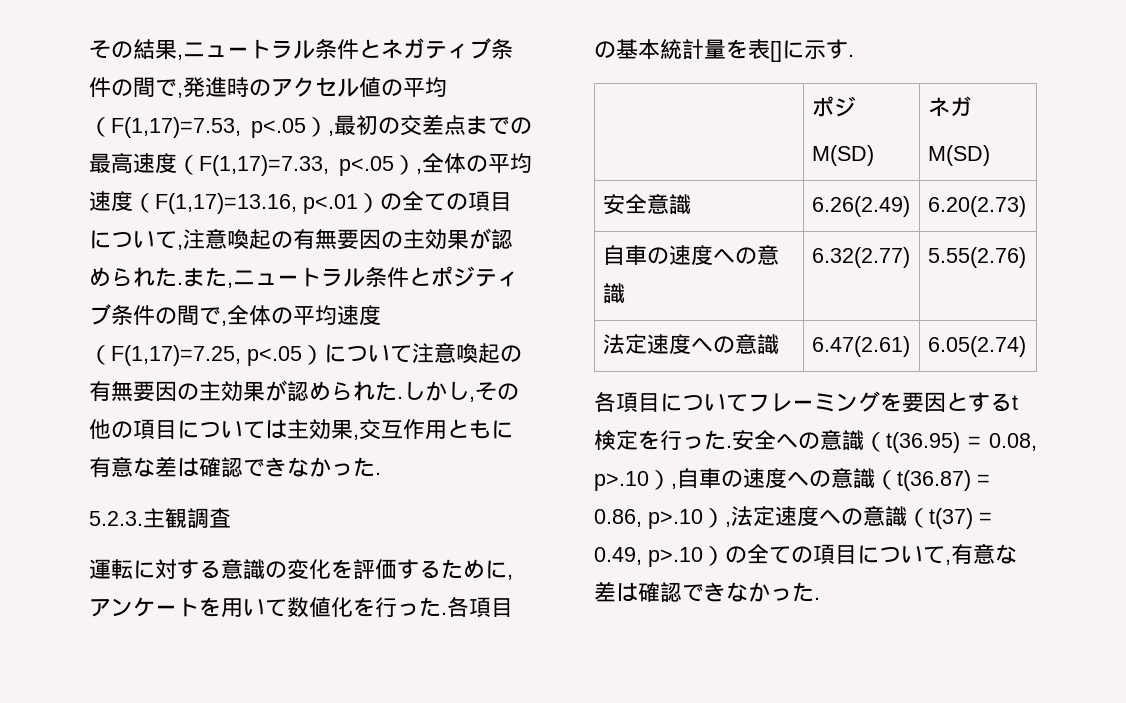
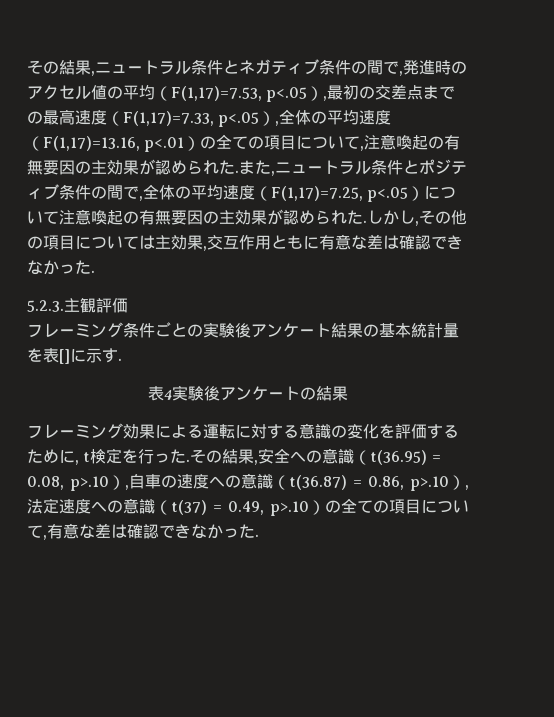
- 5.2.3.主観調査
- 運転に対する意識の変化を評価するために,アンケートを用いて数値化を行った.各項目の基本統計量を表[]に示す.
- | ポジ
- M(SD) | ネガ
- M(SD)
- 安全意識 | 6.26(2.49) | 6.20(2.73)
- 自車の速度への意識 | 6.32(2.77) | 5.55(2.76)
- 法定速度への意識 | 6.47(2.61) | 6.05(2.74)
- 各項目についてフレーミングを要因とするt検定を行った.
+ 5.2.3.主観評価
+ フレーミング条件ごとの実験後アンケート結果の基本統計量を表[]に示す.
+ 表4実験後アンケートの結果
+ フレーミング効果による運転に対する意識の変化を評価するために, t検定を行った.
- 安全への意識（t(36.95) = 0.08, p>.10）,自車の速度への意識（t(36.87) = 0.86, p>.10）,法定速度への意識（t(37) = 0.49, p>.10）の全ての項目について,有意な差は確認できなかった.
+ その結果,安全への意識（t(36.95) = 0.08, p>.10）,自車の速度への意識（t(36.87) = 0.86, p>.10）,法定速度への意識（t(37) = 0.49, p>.10）の全ての項目について,有意な差は確認できなかった.

